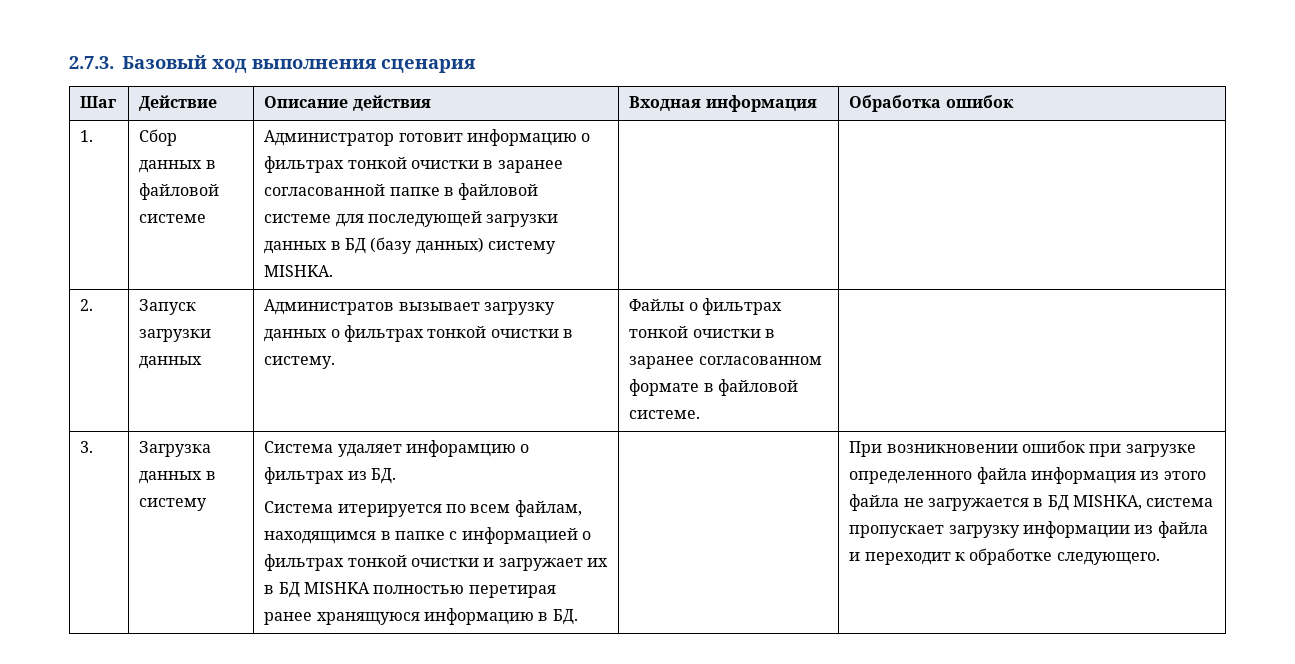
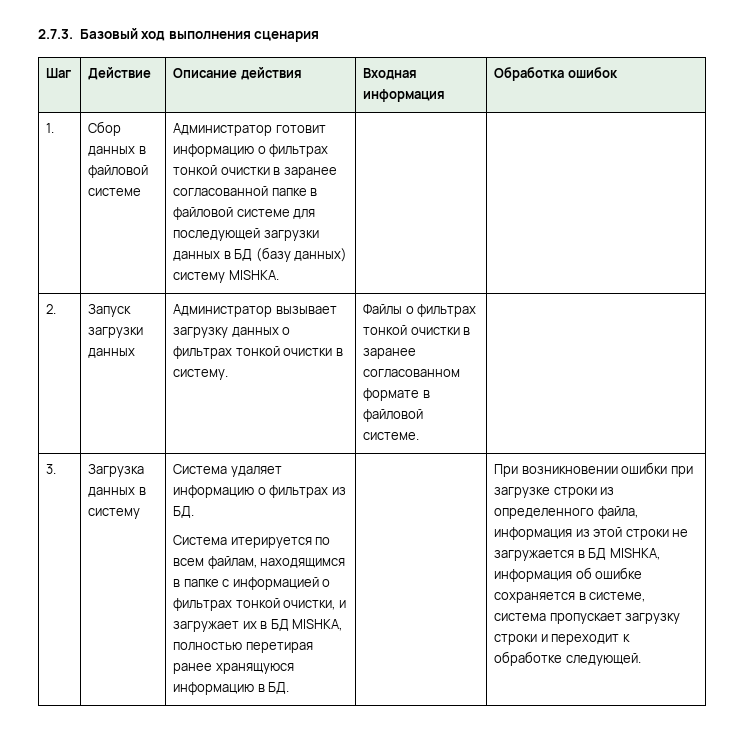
- 2. | Запуск загрузки данных | Администратов вызывает загрузку данных о фильтрах тонкой очистки в систему. | Файлы о фильтрах тонкой очистки в заранее согласованном формате в файловой системе. |
+ 2. | Запуск загрузки данных | Администратор вызывает загрузку данных о фильтрах тонкой очистки в систему. | Файлы о фильтрах тонкой очистки в заранее согласованном формате в файловой системе. |
- Система удаляет инфорамцию о фильтрах из БД.
+ Система удаляет информацию о фильтрах из БД.
- Система итерируется по всем файлам, находящимся в папке с информацией о фильтрах тонкой очистки и загружает их в БД MISHKA полностью перетирая ранее хранящуюся информацию в БД.
+ Система итерируется по всем файлам, находящимся в папке с информацией о фильтрах тонкой очистки, и загружает их в БД MISHKA, полностью перетирая ранее хранящуюся информацию в БД.
- При возникновении ошибок при загрузке определенного файла информация из этого файла не загружается в БД MISHKA, система пропускает загрузку информации из файла и переходит к обработке следующего.
+ При возникновении ошибки при загрузке строки из определенного файла, информация из этой строки не загружается в БД MISHKA, информация об ошибке сохраняется в системе, система пропускает загрузку строки и переходит к обработке следующей.

